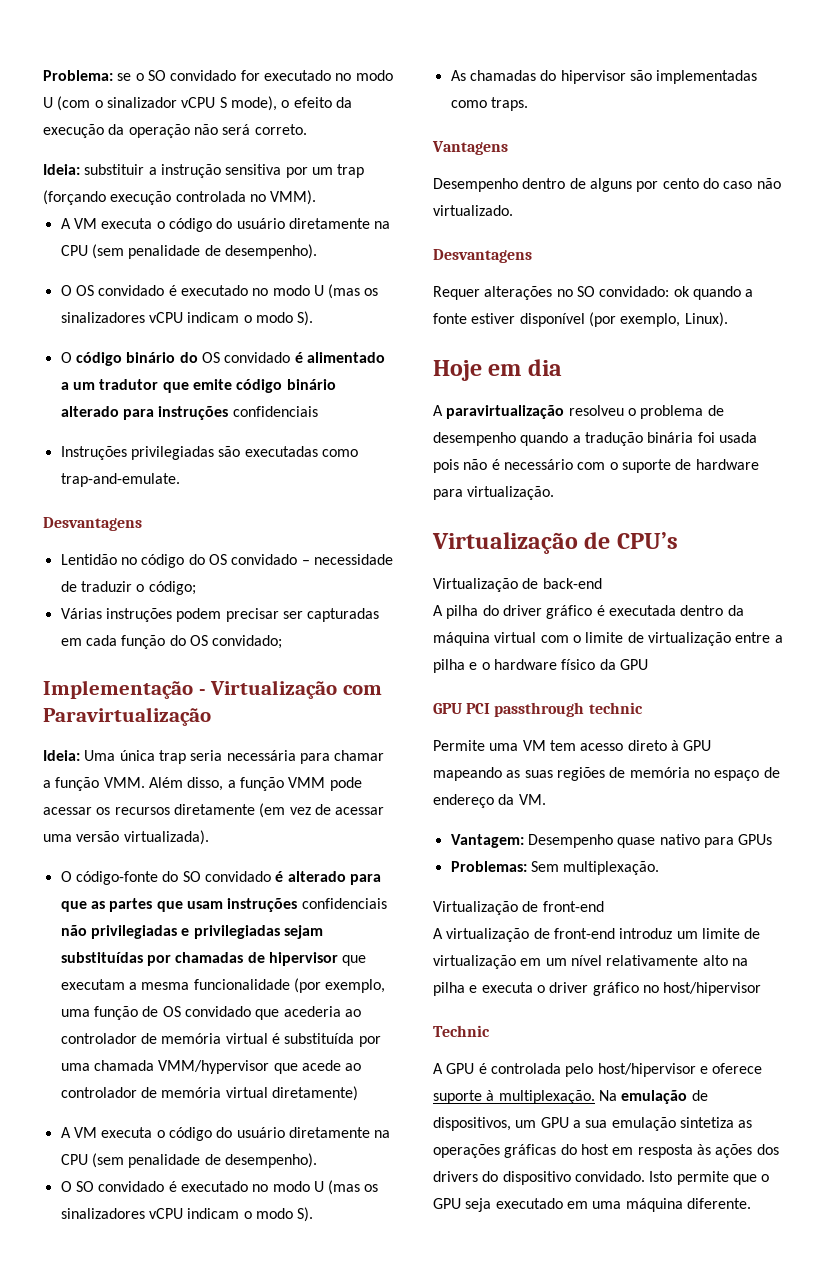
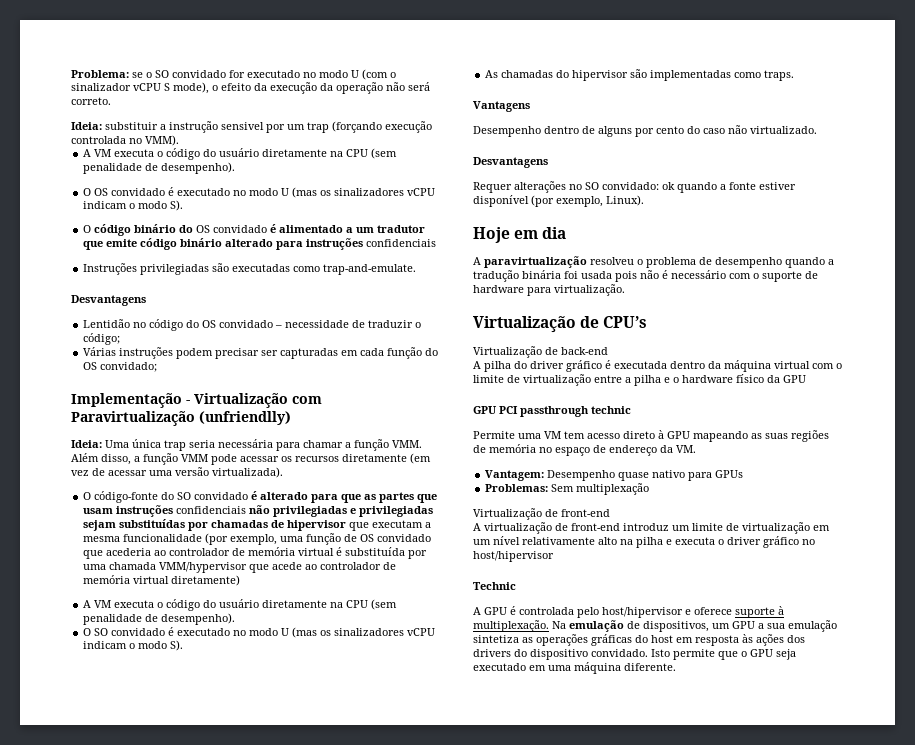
- Ideia: substituir a instrução sensitiva por um trap (forçando execução controlada no VMM).
+ Ideia: substituir a instrução sensivel por um trap (forçando execução controlada no VMM).
- Implementação - Virtualização com Paravirtualização
+ Implementação - Virtualização com Paravirtualização (unfriendlly)
- Problemas: Sem multiplexação.
+ Problemas: Sem multiplexação

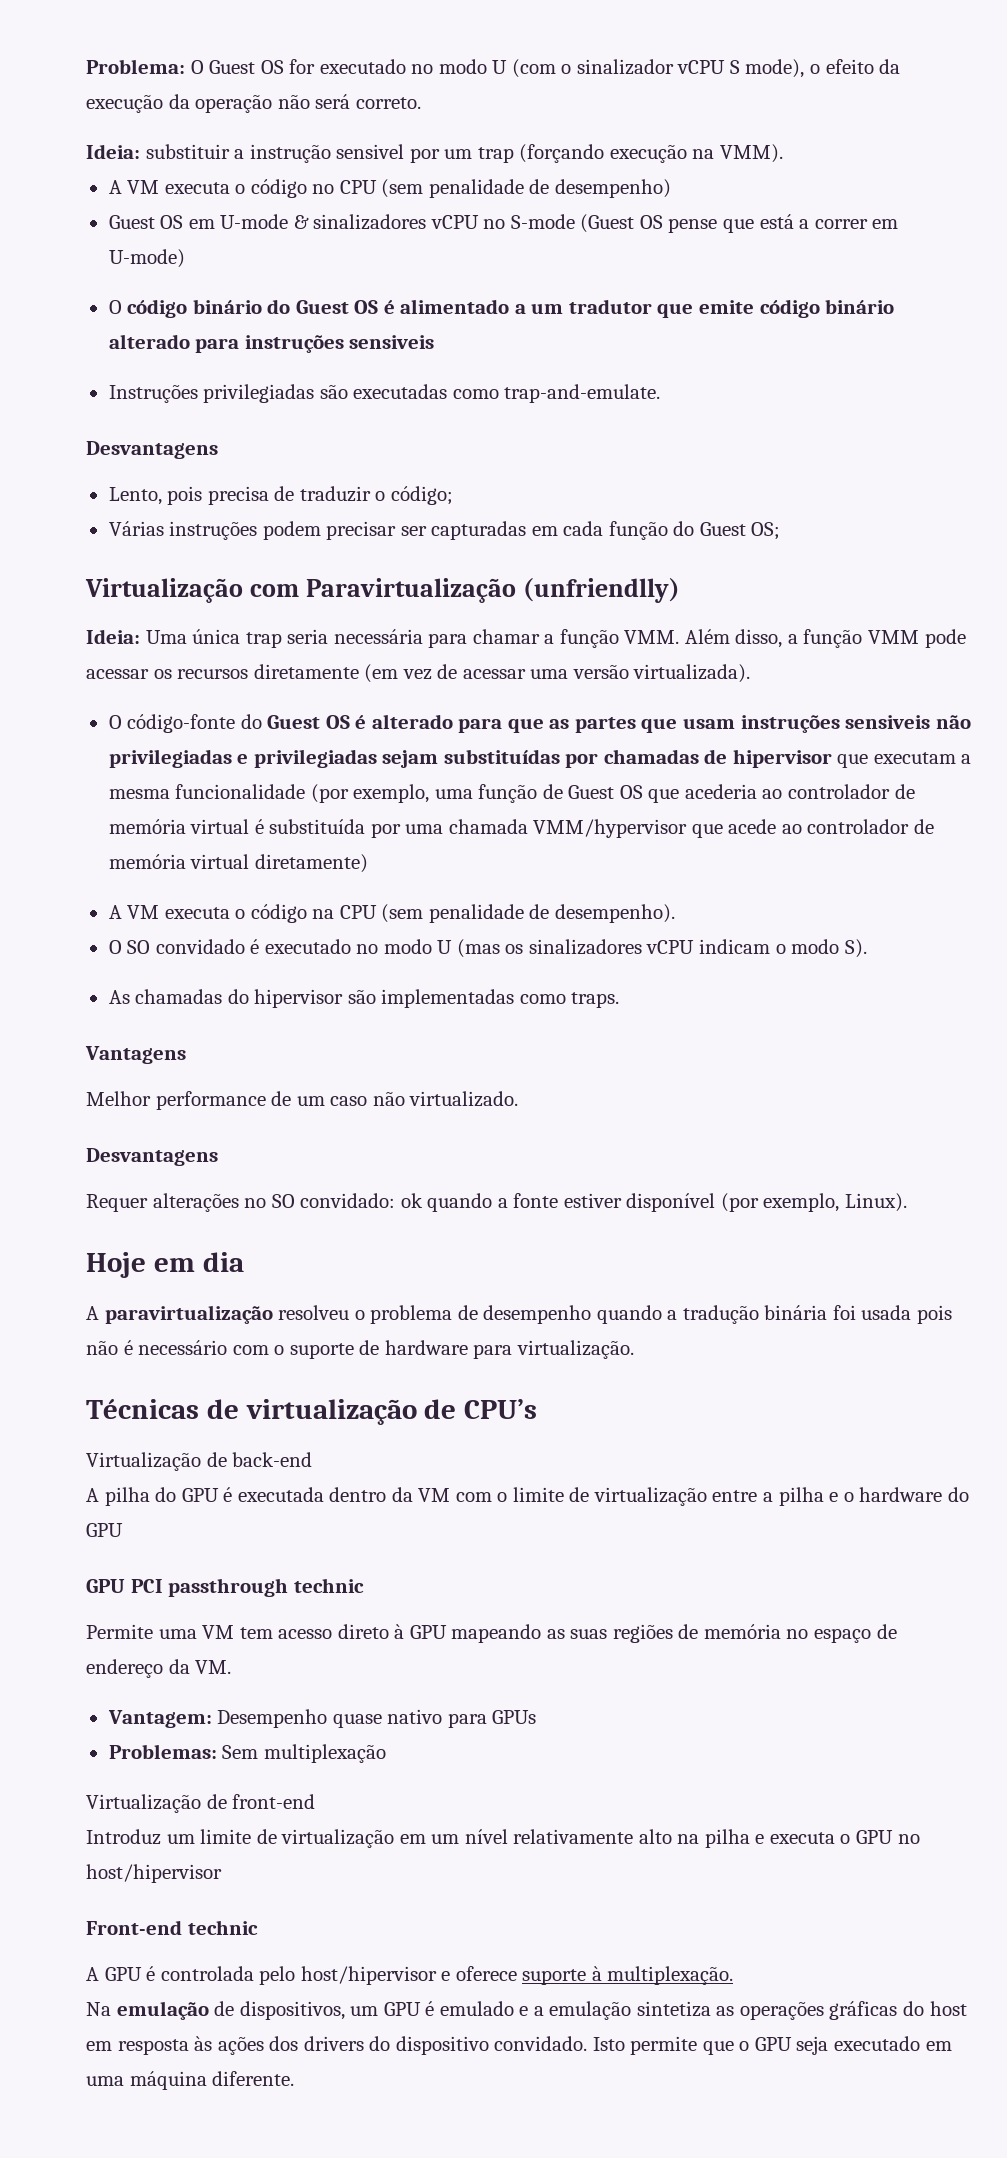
- Problema: se o SO convidado for executado no modo U (com o sinalizador vCPU S mode), o efeito da execução da operação não será correto.
+ Problema: O Guest OS for executado no modo U (com o sinalizador vCPU S mode), o efeito da execução da operação não será correto.
- Ideia: substituir a instrução sensivel por um trap (forçando execução controlada no VMM).
- A VM executa o código do usuário diretamente na CPU (sem penalidade de desempenho).
- O OS convidado é executado no modo U (mas os sinalizadores vCPU indicam o modo S).
+ Ideia: substituir a instrução sensivel por um trap (forçando execução na VMM).
+ A VM executa o código no CPU (sem penalidade de desempenho)
+ Guest OS em U-mode & sinalizadores vCPU no S-mode (Guest OS pense que está a correr em U-mode)
- O código binário do OS convidado é alimentado a um tradutor que emite código binário alterado para instruções confidenciais
+ O código binário do Guest OS é alimentado a um tradutor que emite código binário alterado para instruções sensiveis
- Lentidão no código do OS convidado – necessidade de traduzir o código;
+ Lento, pois precisa de traduzir o código;
- Várias instruções podem precisar ser capturadas em cada função do OS convidado;
- Implementação - Virtualização com Paravirtualização (unfriendlly)
+ Várias instruções podem precisar ser capturadas em cada função do Guest OS;
+ Virtualização com Paravirtualização (unfriendlly)
- O código-fonte do SO convidado é alterado para que as partes que usam instruções confidenciais não privilegiadas e privilegiadas sejam substituídas por chamadas de hipervisor que executam a mesma funcionalidade (por exemplo, uma função de OS convidado que acederia ao controlador de memória virtual é substituída por uma chamada VMM/hypervisor que acede ao controlador de memória virtual diretamente)
- A VM executa o código do usuário diretamente na CPU (sem penalidade de desempenho).
+ O código-fonte do Guest OS é alterado para que as partes que usam instruções sensiveis não privilegiadas e privilegiadas sejam substituídas por chamadas de hipervisor que executam a mesma funcionalidade (por exemplo, uma função de Guest OS que acederia ao controlador de memória virtual é substituída por uma chamada VMM/hypervisor que acede ao controlador de memória virtual diretamente)
+ A VM executa o código na CPU (sem penalidade de desempenho).
- Desempenho dentro de alguns por cento do caso não virtualizado.
+ Melhor performance de um caso não virtualizado.
- Virtualização de CPU’s
+ Técnicas de virtualização de CPU’s
- A pilha do driver gráfico é executada dentro da máquina virtual com o limite de virtualização entre a pilha e o hardware físico da GPU
+ A pilha do GPU é executada dentro da VM com o limite de virtualização entre a pilha e o hardware do GPU
- A virtualização de front-end introduz um limite de virtualização em um nível relativamente alto na pilha e executa o driver gráfico no host/hipervisor
+ Introduz um limite de virtualização em um nível relativamente alto na pilha e executa o GPU no host/hipervisor
- Technic
+ Front-end technic
- A GPU é controlada pelo host/hipervisor e oferece suporte à multiplexação. Na emulação de dispositivos, um GPU a sua emulação sintetiza as operações gráficas do host em resposta às ações dos drivers do dispositivo convidado.
+ A GPU é controlada pelo host/hipervisor e oferece suporte à multiplexação.
+ Na emulação de dispositivos, um GPU é emulado e a emulação sintetiza as operações gráficas do host em resposta às ações dos drivers do dispositivo convidado.

